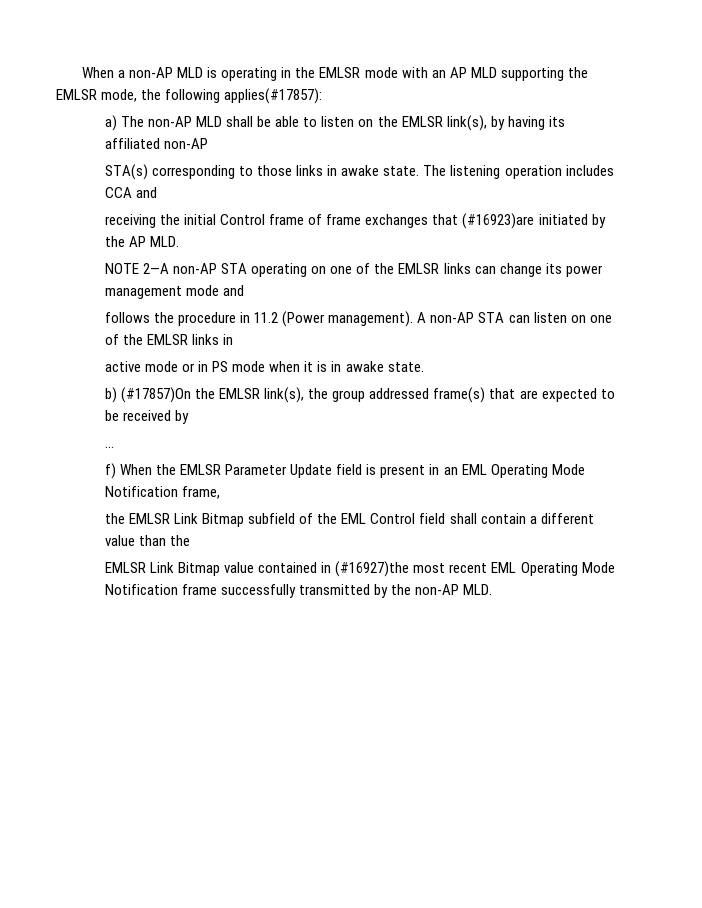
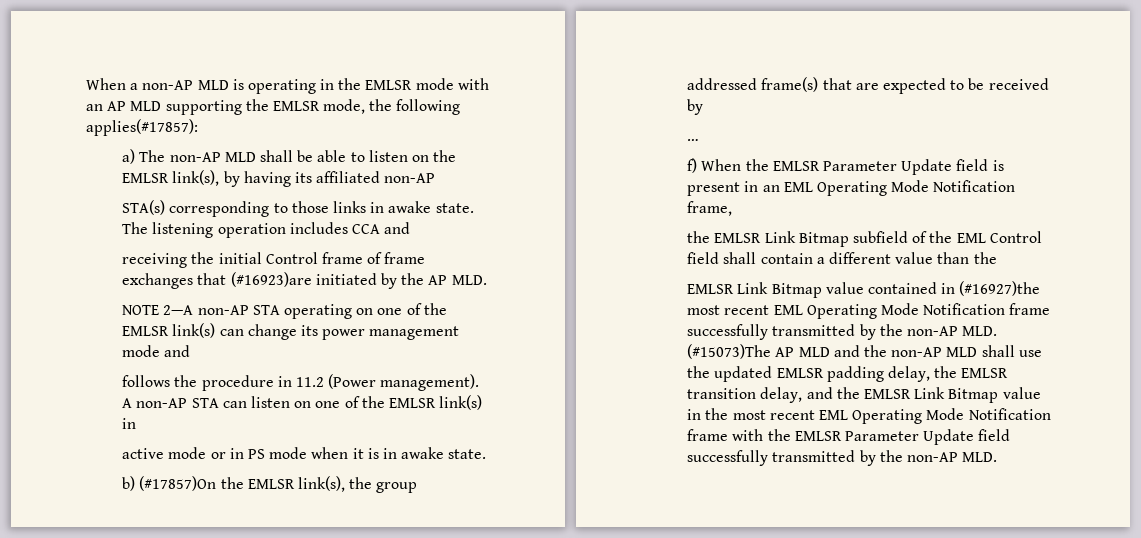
- NOTE 2—A non-AP STA operating on one of the EMLSR links can change its power management mode and
+ NOTE 2—A non-AP STA operating on one of the EMLSR link(s) can change its power management mode and
- A non-AP STA can listen on one of the EMLSR links in
+ A non-AP STA can listen on one of the EMLSR link(s) in
- EMLSR Link Bitmap value contained in (#16927)the most recent EML Operating Mode Notification frame successfully transmitted by the non-AP MLD.
+ EMLSR Link Bitmap value contained in (#16927)the most recent EML Operating Mode Notification frame successfully transmitted by the non-AP MLD. (#15073)The AP MLD and the non-AP MLD shall use the updated EMLSR padding delay, the EMLSR transition delay, and the EMLSR Link Bitmap value in the most recent EML Operating Mode Notification frame with the EMLSR Parameter Update field successfully transmitted by the non-AP MLD.

